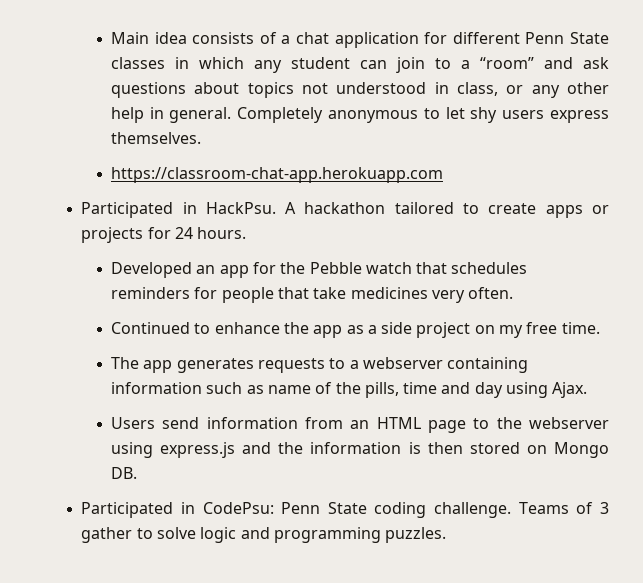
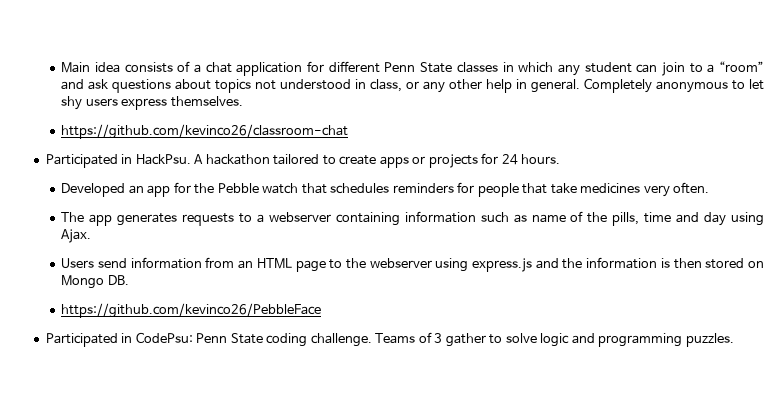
- https://classroom-chat-app.herokuapp.com
+ https://github.com/kevinco26/classroom-chat
- Continued to enhance the app as a side project on my free time.
+ https://github.com/kevinco26/PebbleFace

